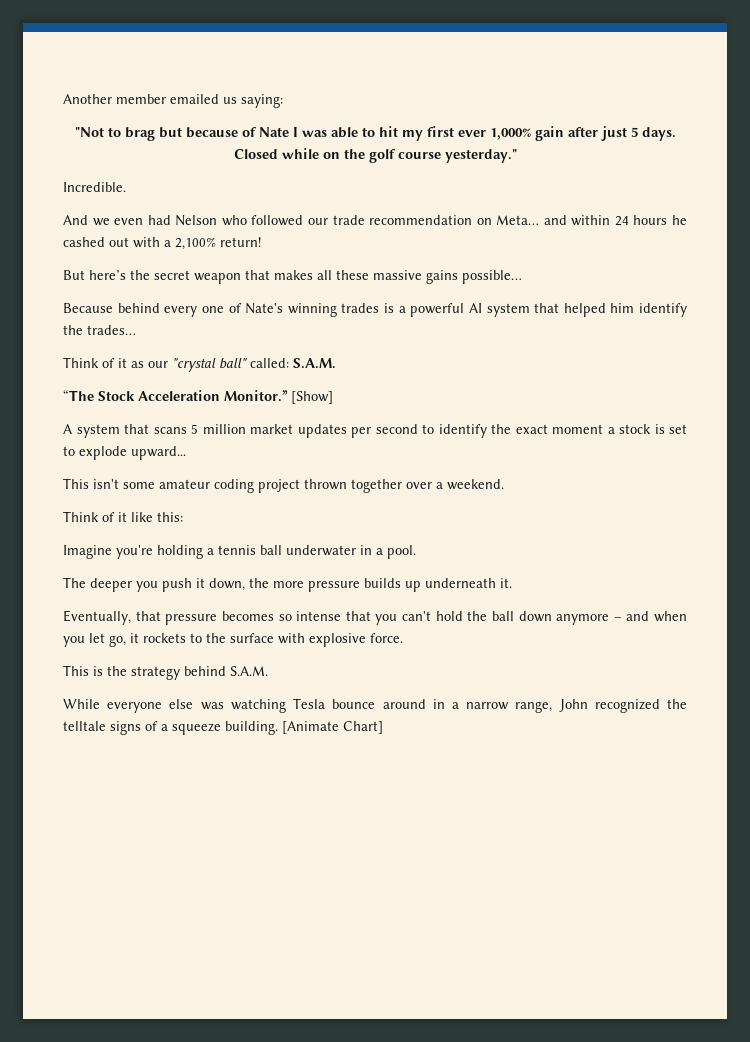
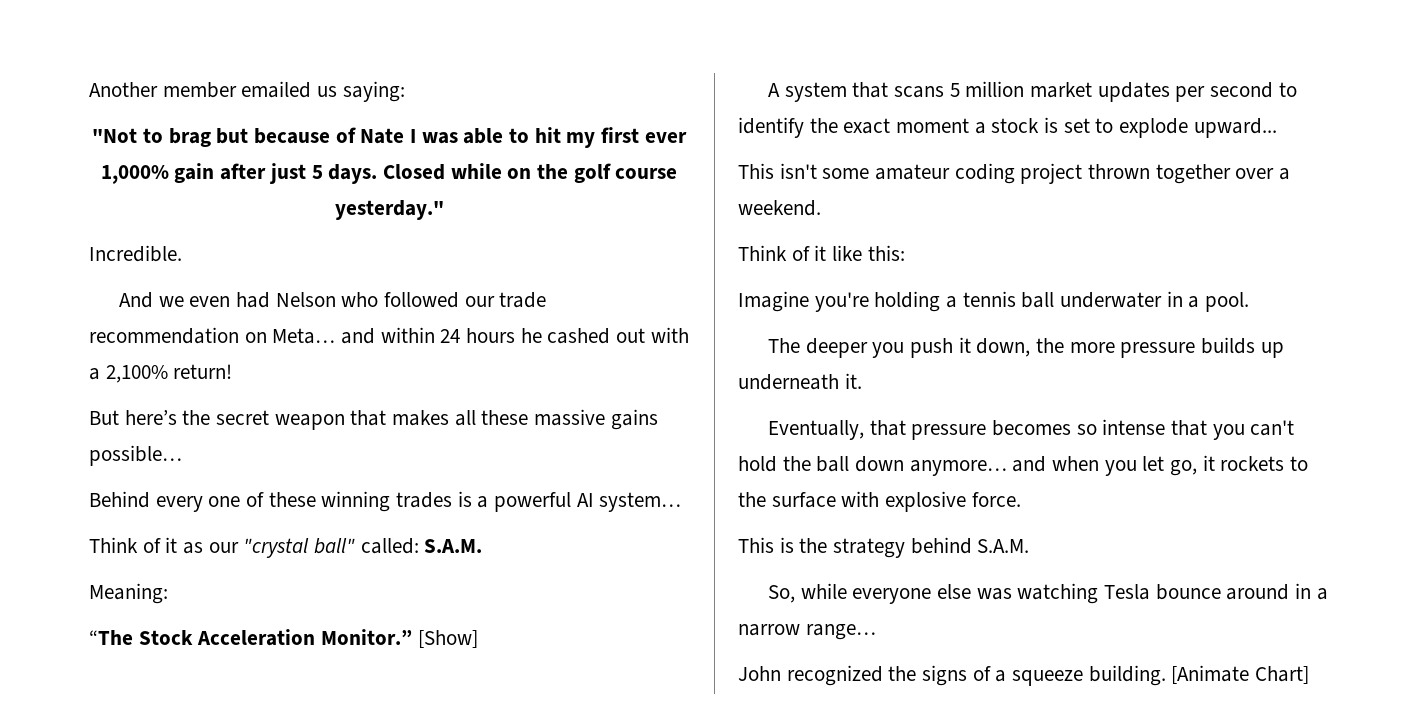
- Because behind every one of Nate's winning trades is a powerful AI system that helped him identify the trades…
+ Behind every one of these winning trades is a powerful AI system…
+ Meaning:
- Eventually, that pressure becomes so intense that you can't hold the ball down anymore – and when you let go, it rockets to the surface with explosive force.
+ Eventually, that pressure becomes so intense that you can't hold the ball down anymore… and when you let go, it rockets to the surface with explosive force.
- While everyone else was watching Tesla bounce around in a narrow range, John recognized the telltale signs of a squeeze building.
+ So, while everyone else was watching Tesla bounce around in a narrow range…
+ John recognized the signs of a squeeze building.

